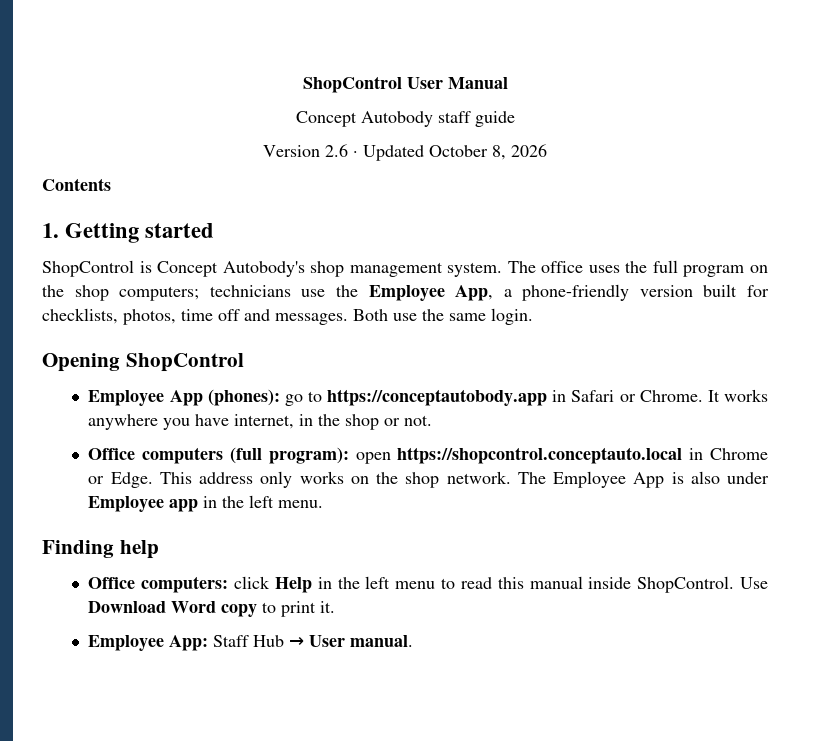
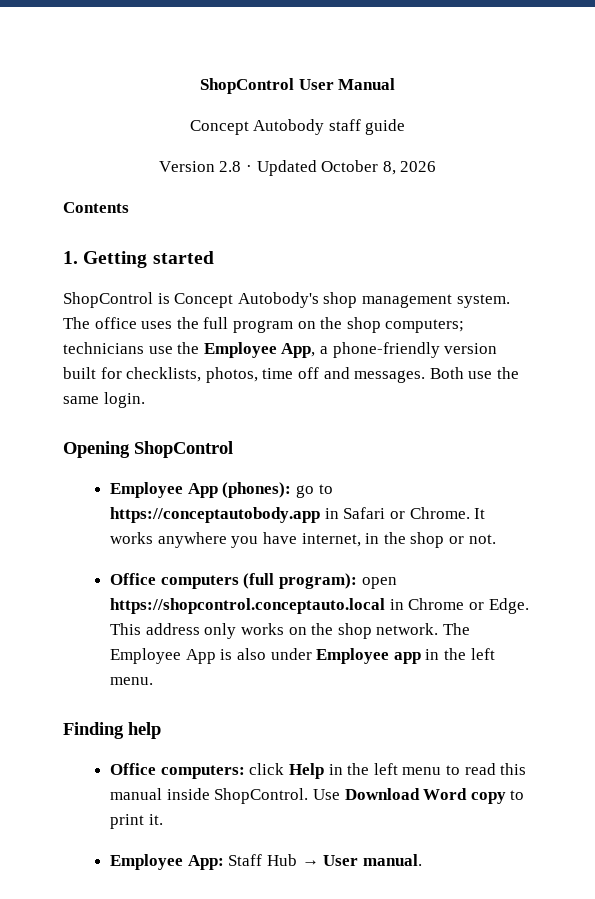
- Version 2.6 · Updated October 8, 2026
+ Version 2.8 · Updated October 8, 2026

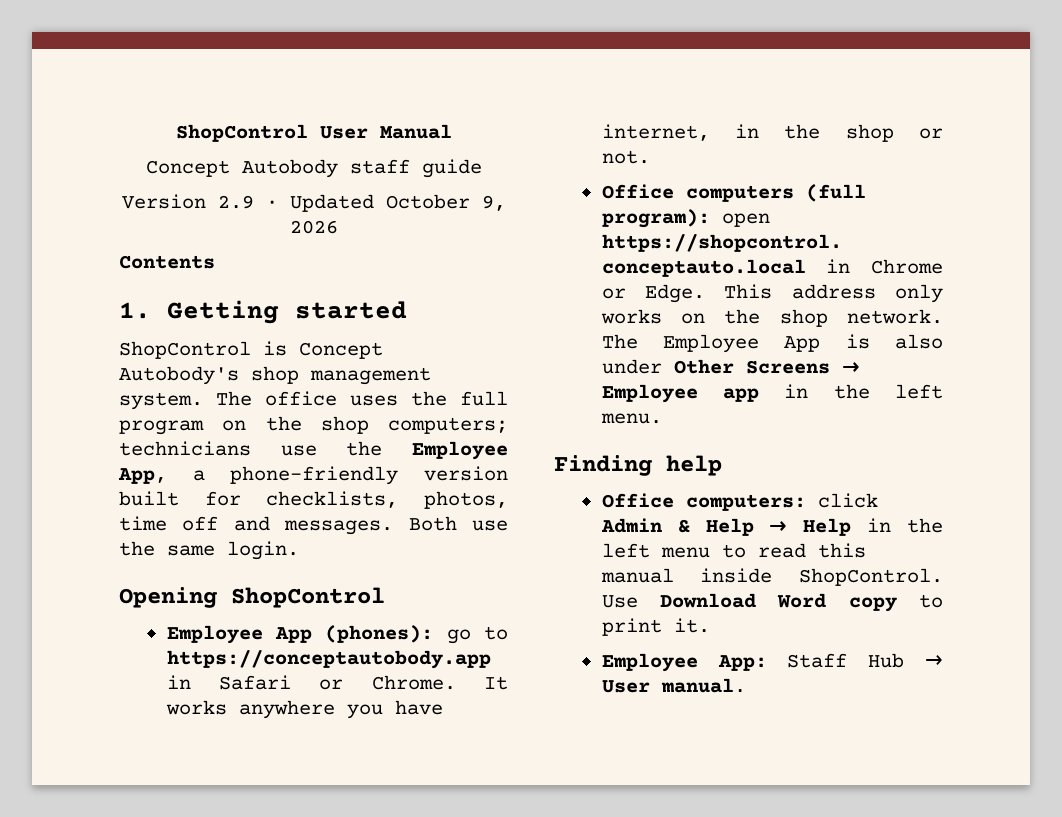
- Version 2.8 · Updated October 8, 2026
+ Version 2.9 · Updated October 9, 2026
- The Employee App is also under Employee app in the left menu.
+ The Employee App is also under Other Screens → Employee app in the left menu.
- Office computers: click Help in the left menu to read this manual inside ShopControl.
+ Office computers: click Admin & Help → Help in the left menu to read this manual inside ShopControl.

